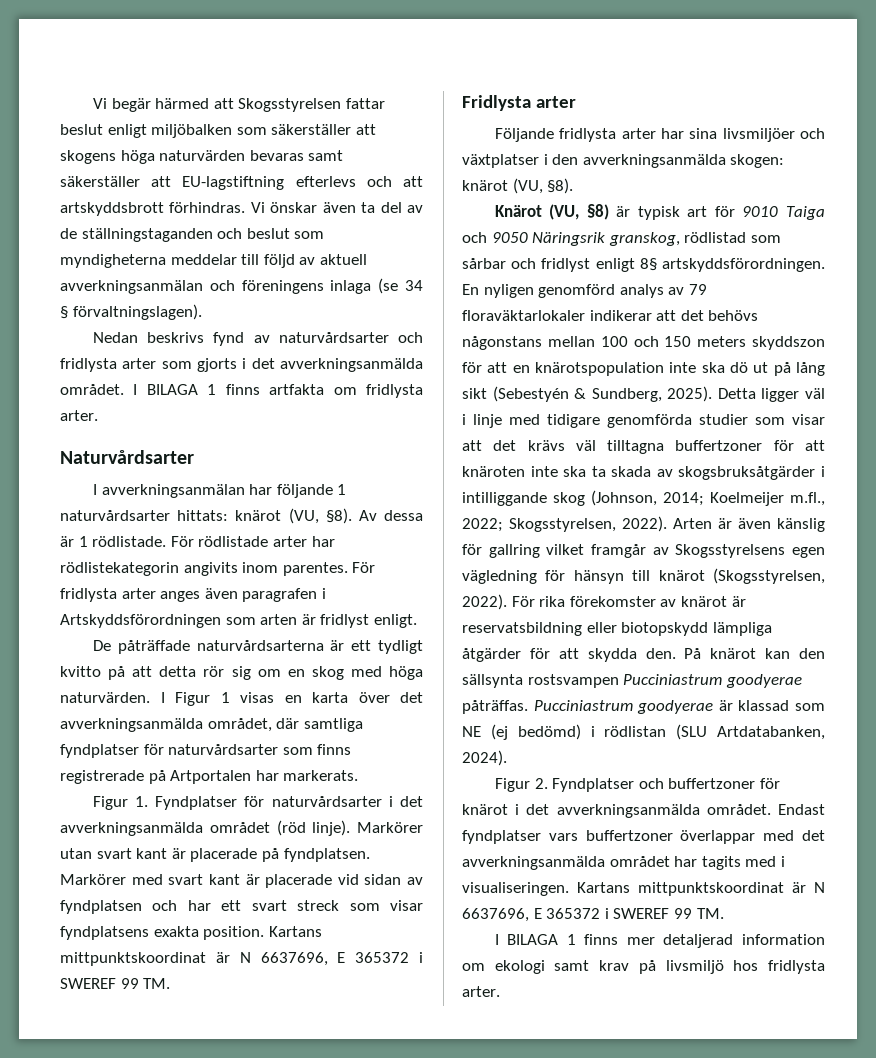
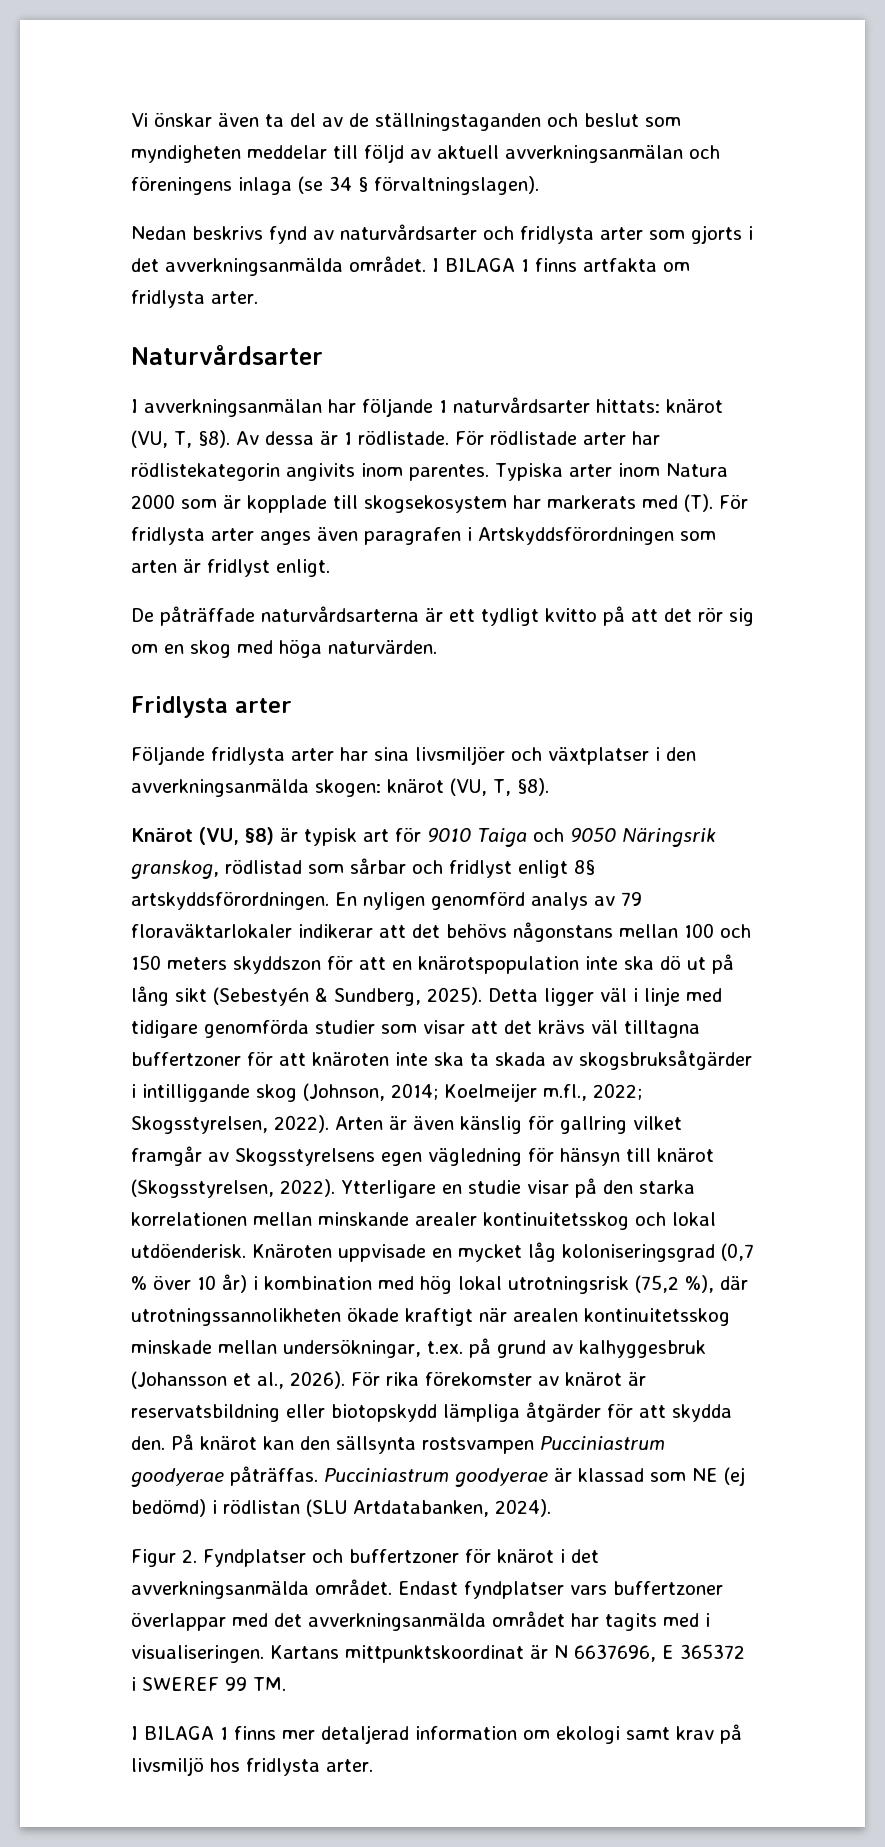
- Vi begär härmed att Skogsstyrelsen fattar beslut enligt miljöbalken som säkerställer att skogens höga naturvärden bevaras samt säkerställer att EU-lagstiftning efterlevs och att artskyddsbrott förhindras. Vi önskar även ta del av de ställningstaganden och beslut som myndigheterna meddelar till följd av aktuell avverkningsanmälan och föreningens inlaga (se 34 § förvaltningslagen).
+ Vi önskar även ta del av de ställningstaganden och beslut som myndigheten meddelar till följd av aktuell avverkningsanmälan och föreningens inlaga (se 34 § förvaltningslagen).
- I avverkningsanmälan har följande 1 naturvårdsarter hittats: knärot (VU, §8).
+ I avverkningsanmälan har följande 1 naturvårdsarter hittats: knärot (VU, T, §8).
- För fridlysta arter anges även paragrafen i Artskyddsförordningen som arten är fridlyst enligt.
+ Typiska arter inom Natura 2000 som är kopplade till skogsekosystem har markerats med (T). För fridlysta arter anges även paragrafen i Artskyddsförordningen som arten är fridlyst enligt.
- De påträffade naturvårdsarterna är ett tydligt kvitto på att detta rör sig om en skog med höga naturvärden. I Figur 1 visas en karta över det avverkningsanmälda området, där samtliga fyndplatser för naturvårdsarter som finns registrerade på Artportalen har markerats.
- Figur 1. Fyndplatser för naturvårdsarter i det avverkningsanmälda området (röd linje). Markörer utan svart kant är placerade på fyndplatsen. Markörer med svart kant är placerade vid sidan av fyndplatsen och har ett svart streck som visar fyndplatsens exakta position. Kartans mittpunktskoordinat är N 6637696, E 365372 i SWEREF 99 TM.
+ De påträffade naturvårdsarterna är ett tydligt kvitto på att det rör sig om en skog med höga naturvärden.
- Följande fridlysta arter har sina livsmiljöer och växtplatser i den avverkningsanmälda skogen: knärot (VU, §8).
+ Följande fridlysta arter har sina livsmiljöer och växtplatser i den avverkningsanmälda skogen: knärot (VU, T, §8).
+ Ytterligare en studie visar på den starka korrelationen mellan minskande arealer kontinuitetsskog och lokal utdöenderisk. Knäroten uppvisade en mycket låg koloniseringsgrad (0,7 % över 10 år) i kombination med hög lokal utrotningsrisk (75,2 %), där utrotningssannolikheten ökade kraftigt när arealen kontinuitetsskog minskade mellan undersökningar, t.ex. på grund av kalhyggesbruk (Johansson et al., 2026).

